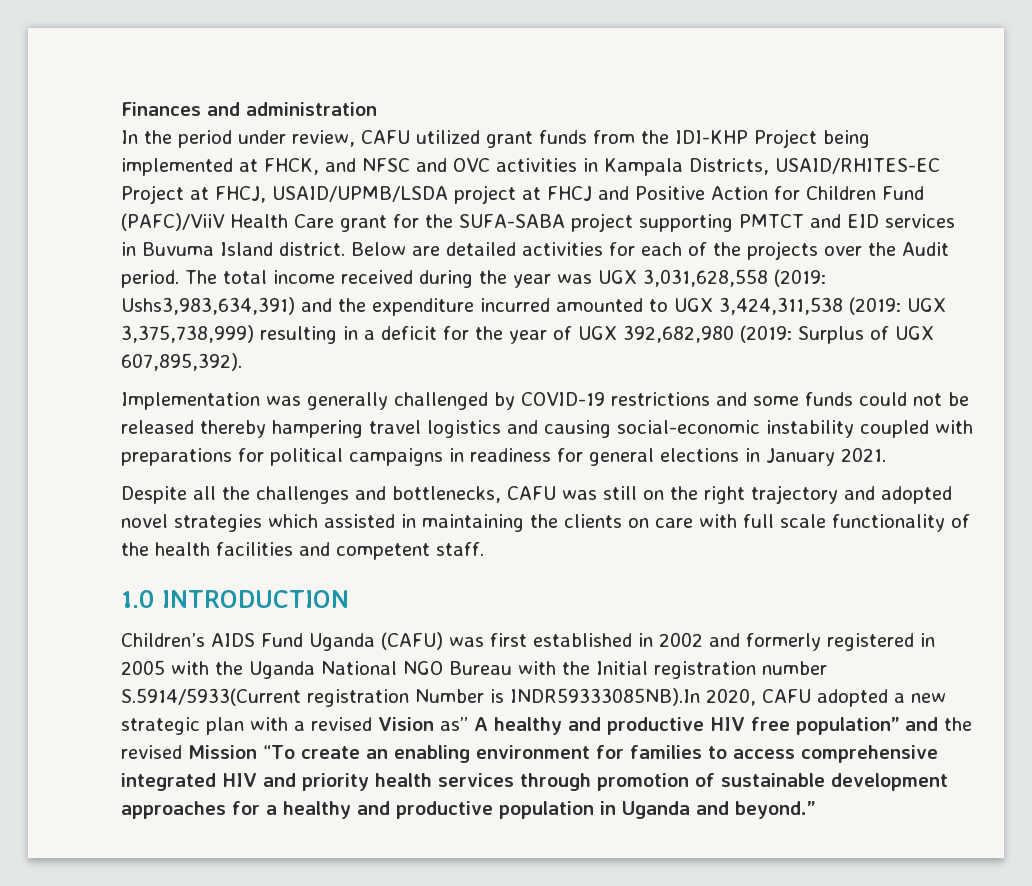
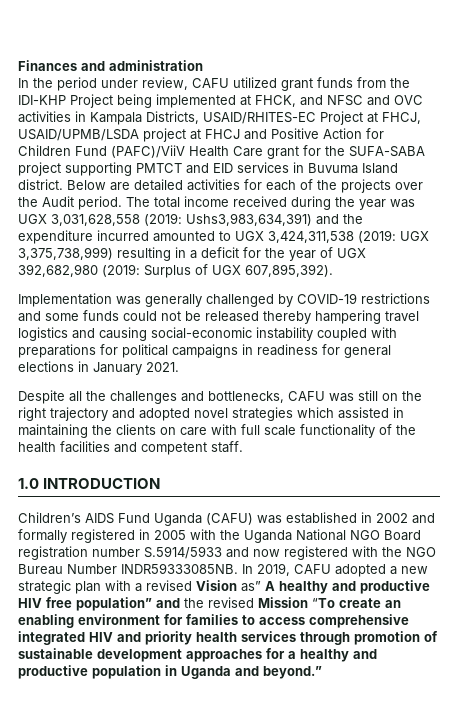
- Children’s AIDS Fund Uganda (CAFU) was first established in 2002 and formerly registered in 2005 with the Uganda National NGO Bureau with the Initial registration number S.5914/5933(Current registration Number is INDR59333085NB).In 2020, CAFU adopted a new strategic plan with a revised Vision as” A healthy and productive HIV free population” and the revised Mission “To create an enabling environment for families to access comprehensive integrated HIV and priority health services through promotion of sustainable development approaches for a healthy and productive population in Uganda and beyond.”
+ Children’s AIDS Fund Uganda (CAFU) was established in 2002 and formally registered in 2005 with the Uganda National NGO Board registration number S.5914/5933 and now registered with the NGO Bureau Number INDR59333085NB. In 2019, CAFU adopted a new strategic plan with a revised Vision as” A healthy and productive HIV free population” and the revised Mission “To create an enabling environment for families to access comprehensive integrated HIV and priority health services through promotion of sustainable development approaches for a healthy and productive population in Uganda and beyond.”

